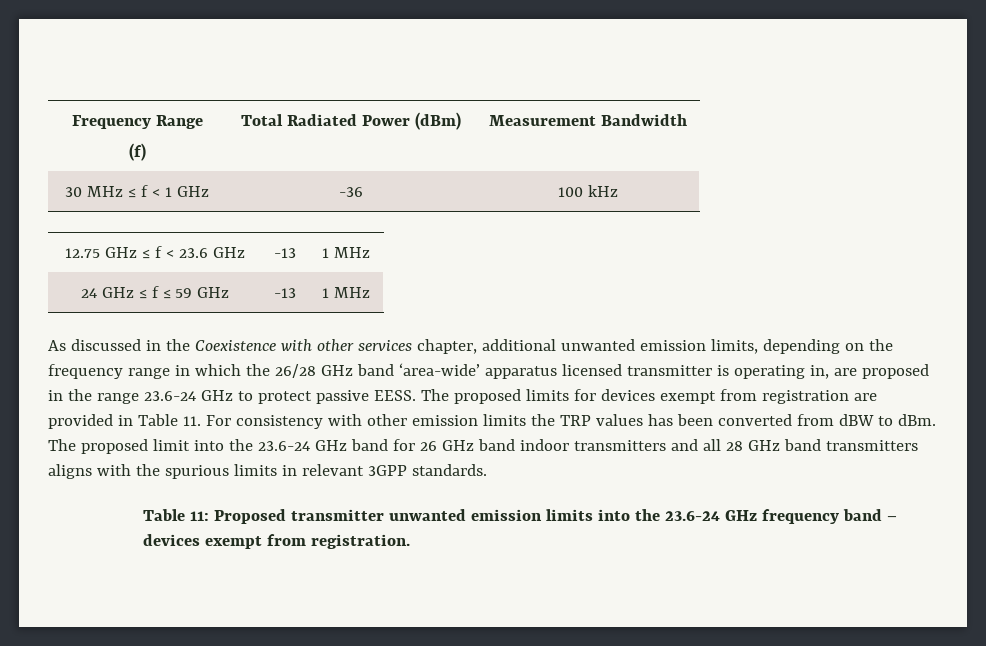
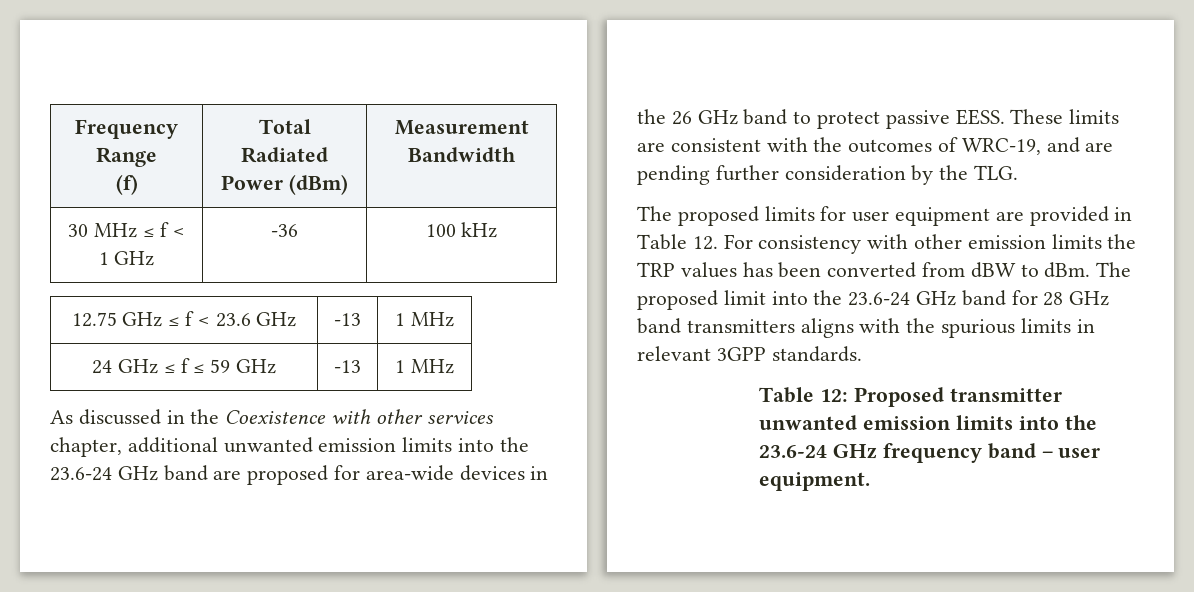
- As discussed in the Coexistence with other services chapter, additional unwanted emission limits, depending on the frequency range in which the 26/28 GHz band ‘area-wide’ apparatus licensed transmitter is operating in, are proposed in the range 23.6-24 GHz to protect passive EESS. The proposed limits for devices exempt from registration are provided in Table 11. For consistency with other emission limits the TRP values has been converted from dBW to dBm.
+ As discussed in the Coexistence with other services chapter, additional unwanted emission limits into the 23.6-24 GHz band are proposed for area-wide devices in the 26 GHz band to protect passive EESS. These limits are consistent with the outcomes of WRC-19, and are pending further consideration by the TLG.
+ The proposed limits for user equipment are provided in Table 12. For consistency with other emission limits the TRP values has been converted from dBW to dBm.
- The proposed limit into the 23.6-24 GHz band for 26 GHz band indoor transmitters and all 28 GHz band transmitters aligns with the spurious limits in relevant 3GPP standards.
+ The proposed limit into the 23.6-24 GHz band for 28 GHz band transmitters aligns with the spurious limits in relevant 3GPP standards.
- Table 11: Proposed transmitter unwanted emission limits into the 23.6-24 GHz frequency band – devices exempt from registration.
+ Table 12: Proposed transmitter unwanted emission limits into the 23.6-24 GHz frequency band – user equipment.

